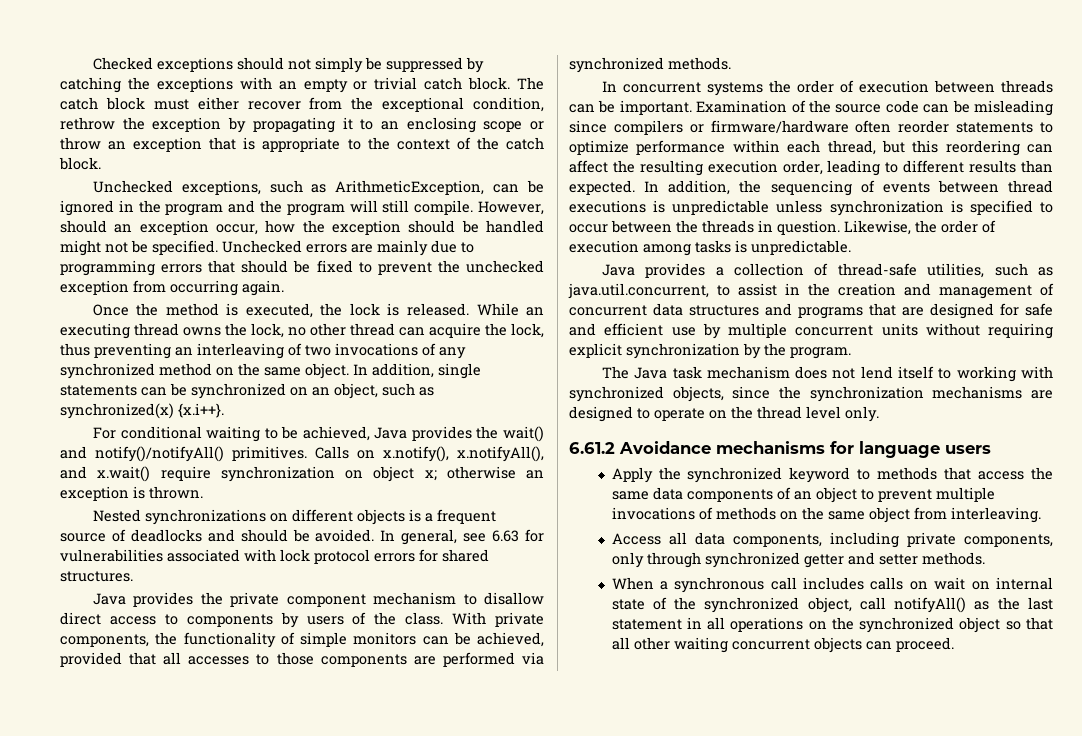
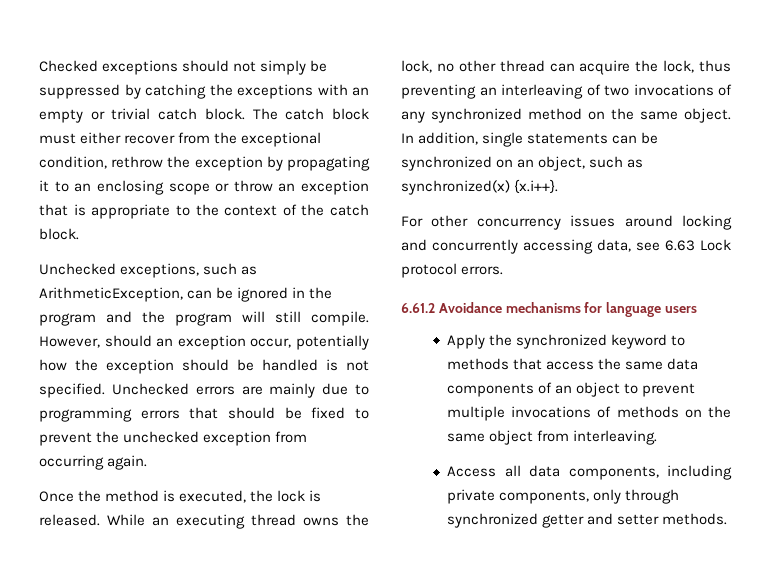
- However, should an exception occur, how the exception should be handled might not be specified.
+ However, should an exception occur, potentially how the exception should be handled is not specified.
- For conditional waiting to be achieved, Java provides the wait() and notify()/notifyAll() primitives. Calls on x.notify(), x.notifyAll(), and x.wait() require synchronization on object x; otherwise an exception is thrown.
- Nested synchronizations on different objects is a frequent source of deadlocks and should be avoided. In general, see 6.63 for vulnerabilities associated with lock protocol errors for shared structures.
- Java provides the private component mechanism to disallow direct access to components by users of the class. With private components, the functionality of simple monitors can be achieved, provided that all accesses to those components are performed via synchronized methods.
- In concurrent systems the order of execution between threads can be important. Examination of the source code can be misleading since compilers or firmware/hardware often reorder statements to optimize performance within each thread, but this reordering can affect the resulting execution order, leading to different results than expected. In addition, the sequencing of events between thread executions is unpredictable unless synchronization is specified to occur between the threads in question. Likewise, the order of execution among tasks is unpredictable.
- Java provides a collection of thread-safe utilities, such as java.util.concurrent, to assist in the creation and management of concurrent data structures and programs that are designed for safe and efficient use by multiple concurrent units without requiring explicit synchronization by the program.
- The Java task mechanism does not lend itself to working with synchronized objects, since the synchronization mechanisms are designed to operate on the thread level only.
+ For other concurrency issues around locking and concurrently accessing data, see 6.63 Lock protocol errors.
- When a synchronous call includes calls on wait on internal state of the synchronized object, call notifyAll() as the last statement in all operations on the synchronized object so that all other waiting concurrent objects can proceed.

